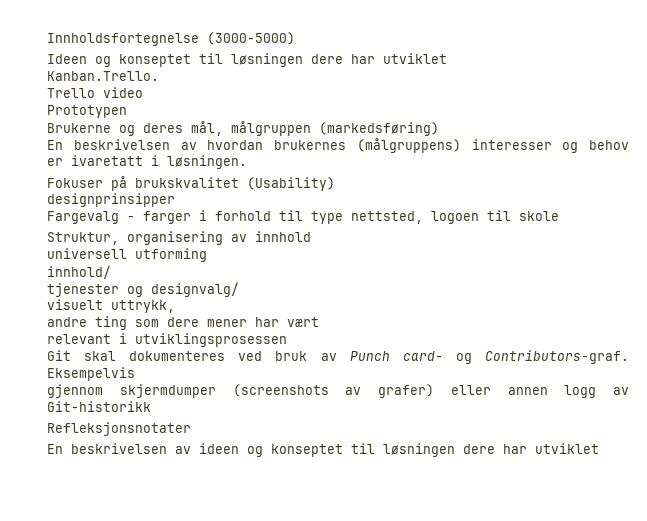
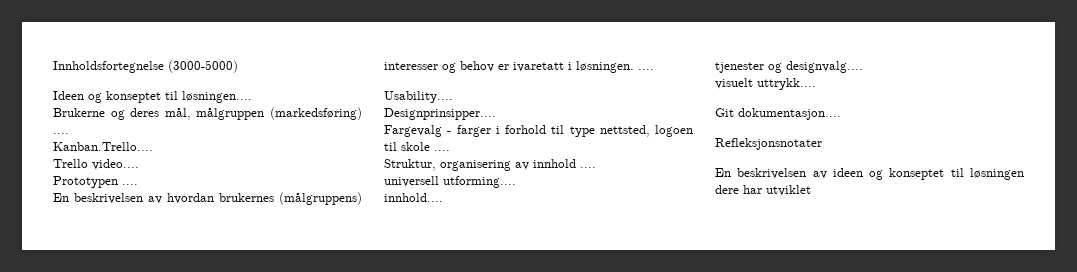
- Ideen og konseptet til løsningen dere har utviklet
- Kanban.Trello.
- Trello video
- Prototypen
+ Ideen og konseptet til løsningen....
- Brukerne og deres mål, målgruppen (markedsføring)
+ Brukerne og deres mål, målgruppen (markedsføring) ....
+ Kanban.Trello....
+ Trello video....
+ Prototypen ....
- En beskrivelsen av hvordan brukernes (målgruppens) interesser og behov er ivaretatt i løsningen.
- Fokuser på brukskvalitet (Usability)
- designprinsipper
+ En beskrivelsen av hvordan brukernes (målgruppens) interesser og behov er ivaretatt i løsningen. ....
+ Usability....
+ Designprinsipper....
- Fargevalg - farger i forhold til type nettsted, logoen til skole
+ Fargevalg - farger i forhold til type nettsted, logoen til skole ....
- Struktur, organisering av innhold
+ Struktur, organisering av innhold ....
- universell utforming
- innhold/
+ universell utforming....
+ innhold....
- tjenester og designvalg/
+ tjenester og designvalg....
- visuelt uttrykk,
- andre ting som dere mener har vært
- relevant i utviklingsprosessen
- Git skal dokumenteres ved bruk av Punch card- og Contributors-graf. Eksempelvis
- gjennom skjermdumper (screenshots av grafer) eller annen logg av Git-historikk
+ visuelt uttrykk....
+ Git dokumentasjon....

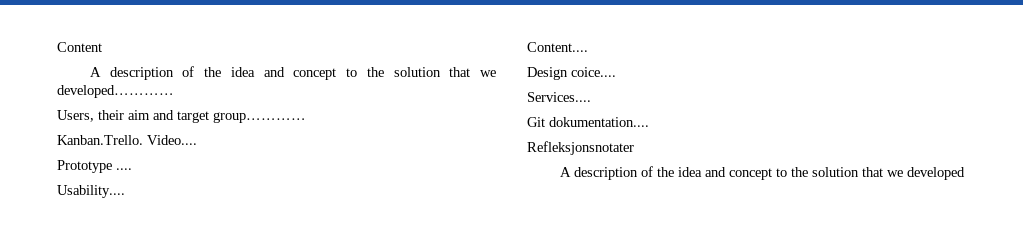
- Innholdsfortegnelse (3000-5000)
- Ideen og konseptet til løsningen....
- Brukerne og deres mål, målgruppen (markedsføring) ....
- Kanban.Trello....
- Trello video....
- Prototypen ....
- En beskrivelsen av hvordan brukernes (målgruppens) interesser og behov er ivaretatt i løsningen. ....
+ Content
+ A description of the idea and concept to the solution that we developed…………
+ Users, their aim and target group…………
+ Kanban.Trello. Video....
+ Prototype ....
  Usability....
- Designprinsipper....
- Fargevalg - farger i forhold til type nettsted, logoen til skole ....
- Struktur, organisering av innhold ....
- universell utforming....
- innhold....
- tjenester og designvalg....
- visuelt uttrykk....
+ Content....
+ Design coice....
+ Services....
- Git dokumentasjon....
+ Git dokumentation....
- En beskrivelsen av ideen og konseptet til løsningen dere har utviklet
+ A description of the idea and concept to the solution that we developed

